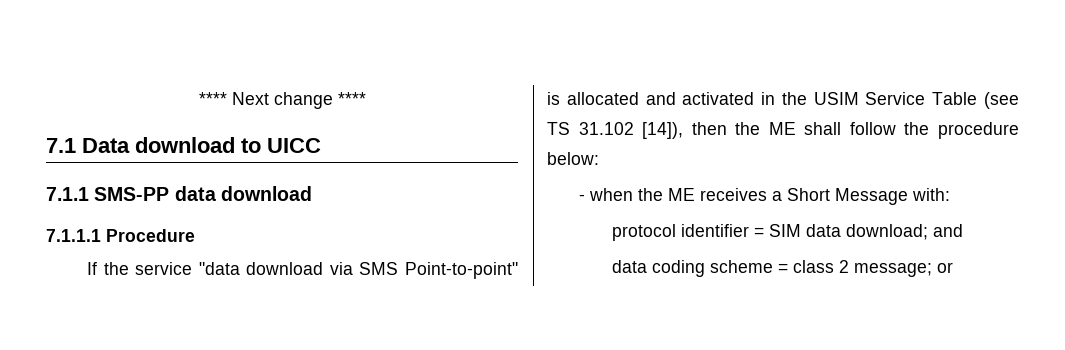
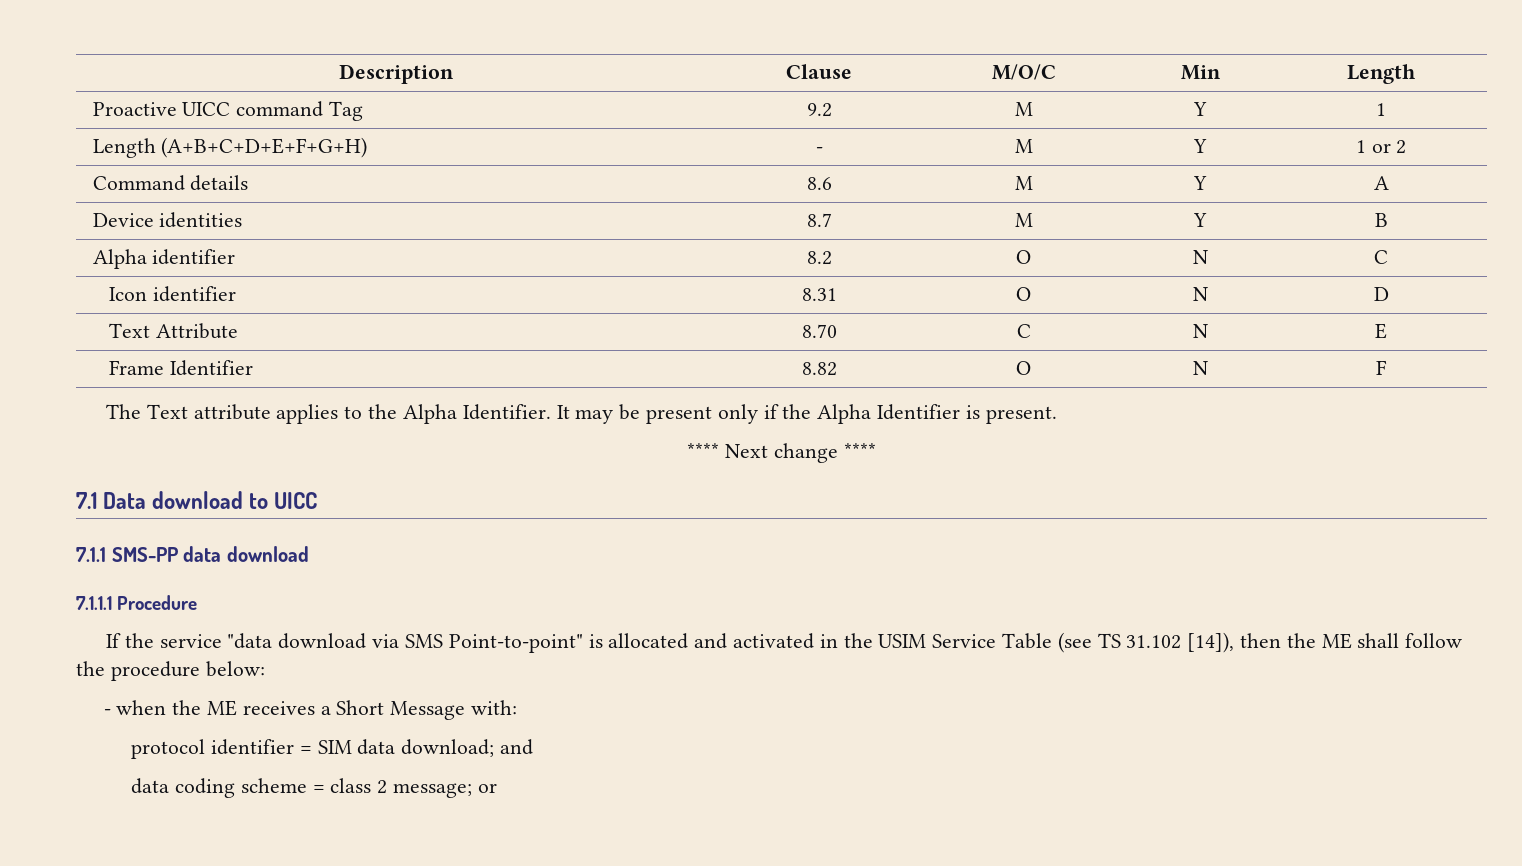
+ Description | Clause | M/O/C | Min | Length
+ Proactive UICC command Tag | 9.2 | M | Y | 1
+ Length (A+B+C+D+E+F+G+H) | - | M | Y | 1 or 2
+ Command details | 8.6 | M | Y | A
+ Device identities | 8.7 | M | Y | B
+ Alpha identifier | 8.2 | O | N | C
+ Icon identifier | 8.31 | O | N | D
+ Text Attribute | 8.70 | C | N | E
+ Frame Identifier | 8.82 | O | N | F
+ The Text attribute applies to the Alpha Identifier. It may be present only if the Alpha Identifier is present.

